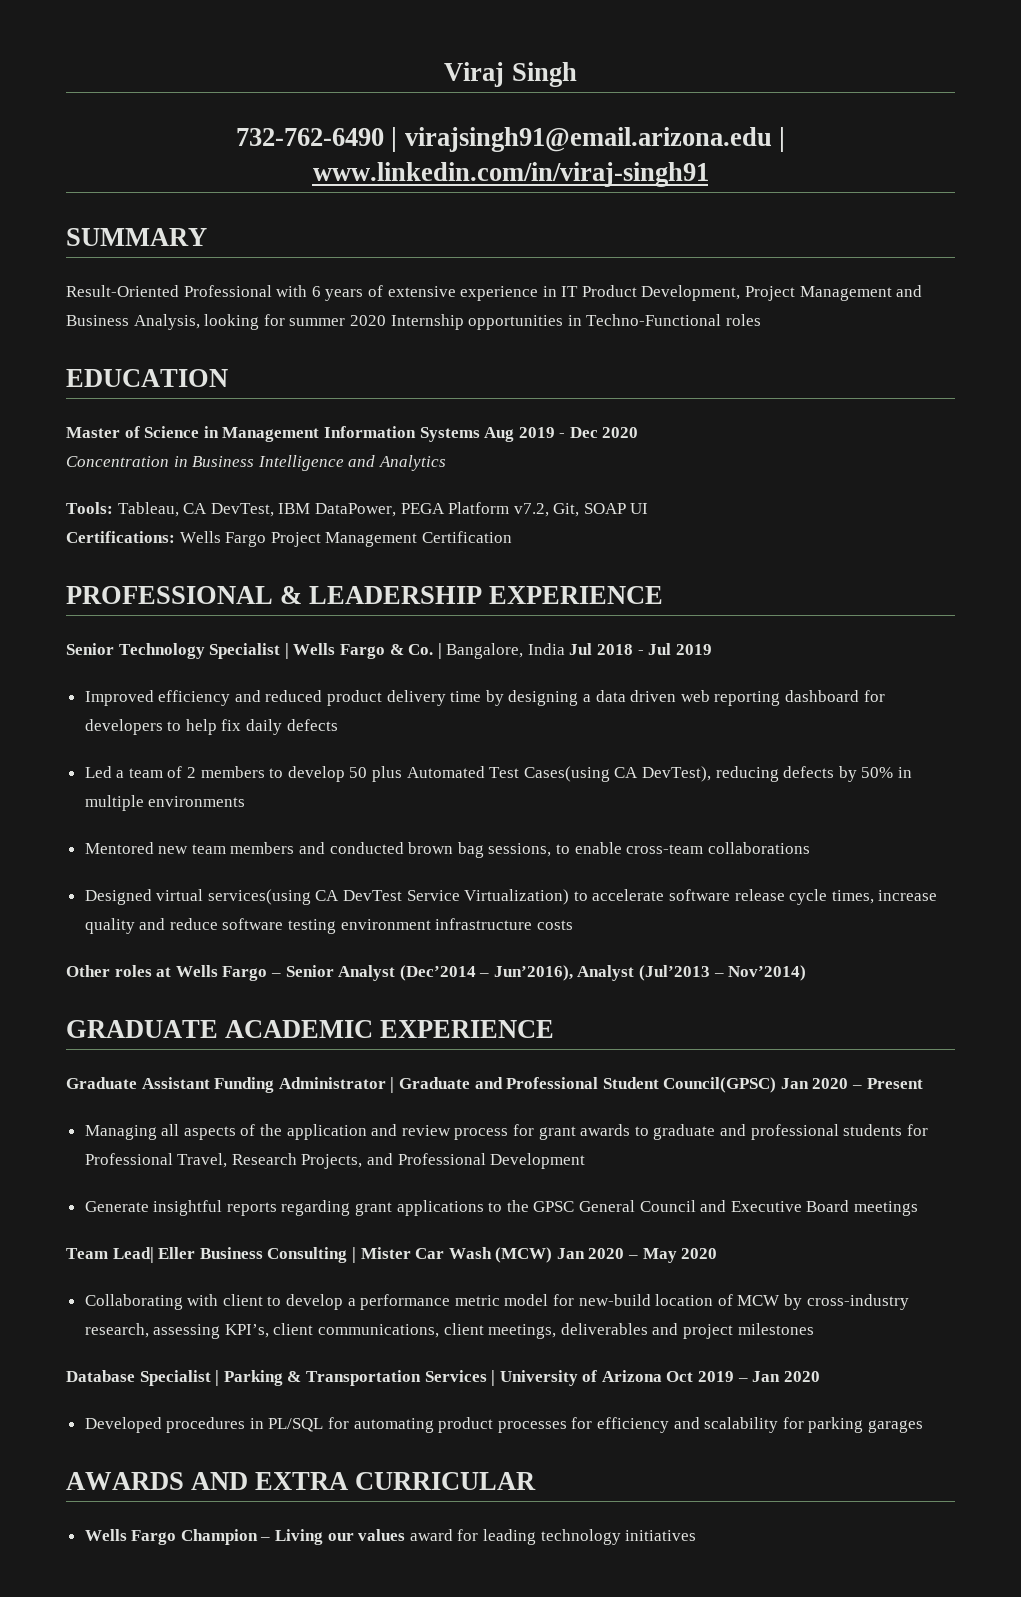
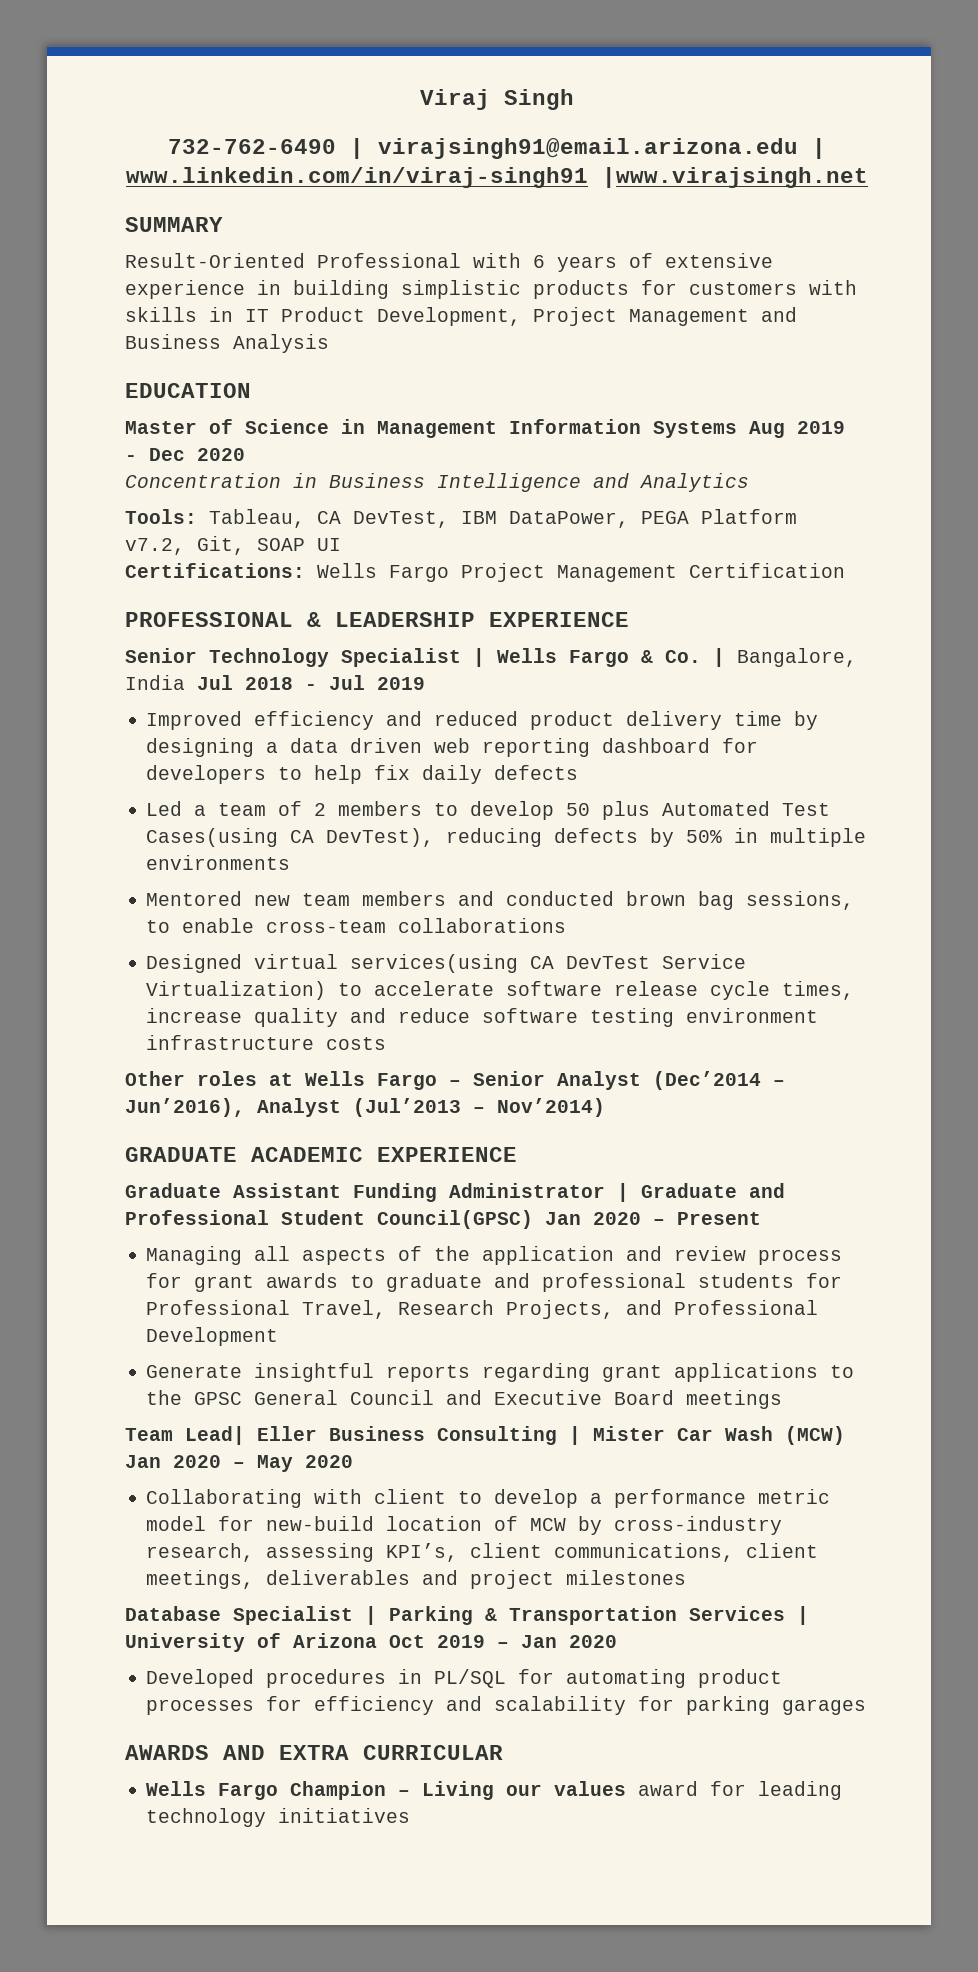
- 732-762-6490 | virajsingh91@email.arizona.edu | www.linkedin.com/in/viraj-singh91
+ 732-762-6490 | virajsingh91@email.arizona.edu | www.linkedin.com/in/viraj-singh91 |www.virajsingh.net
- Result-Oriented Professional with 6 years of extensive experience in IT Product Development, Project Management and Business Analysis, looking for summer 2020 Internship opportunities in Techno-Functional roles
+ Result-Oriented Professional with 6 years of extensive experience in building simplistic products for customers with skills in IT Product Development, Project Management and Business Analysis

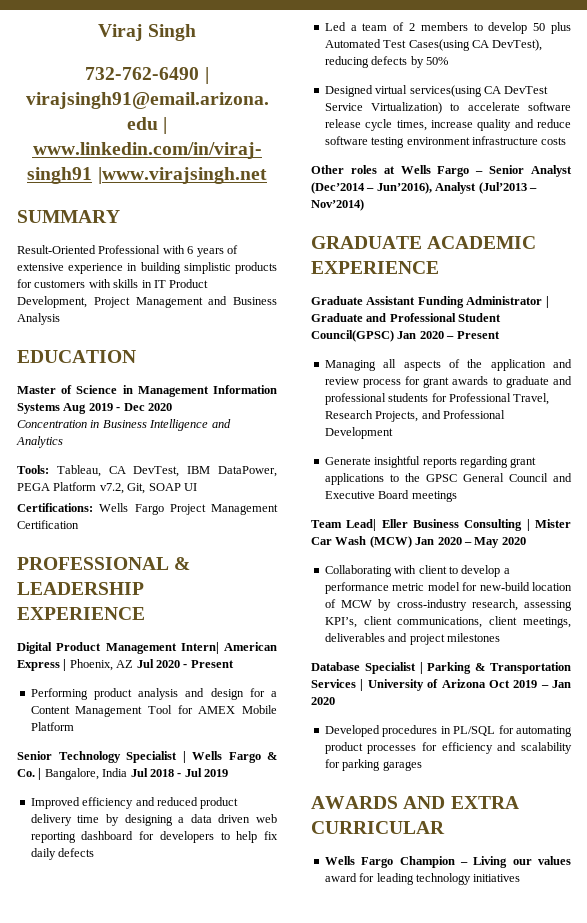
+ Digital Product Management Intern| American Express | Phoenix, AZ Jul 2020 - Present
+ Performing product analysis and design for a Content Management Tool for AMEX Mobile Platform
- Led a team of 2 members to develop 50 plus Automated Test Cases(using CA DevTest), reducing defects by 50% in multiple environments
- Mentored new team members and conducted brown bag sessions, to enable cross-team collaborations
+ Led a team of 2 members to develop 50 plus Automated Test Cases(using CA DevTest), reducing defects by 50%

